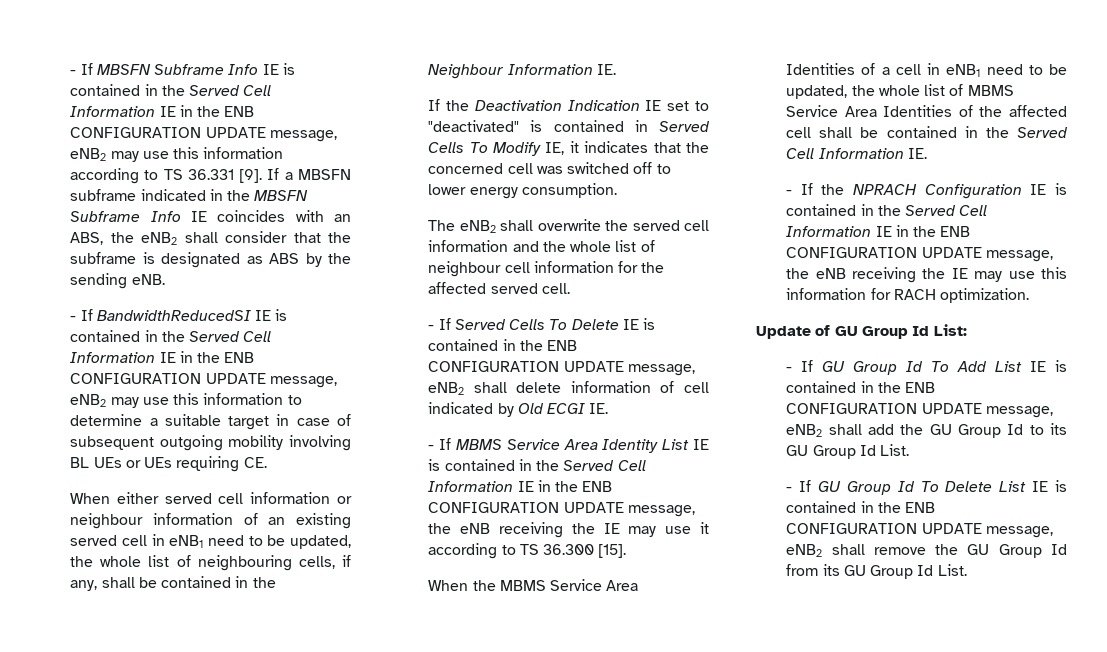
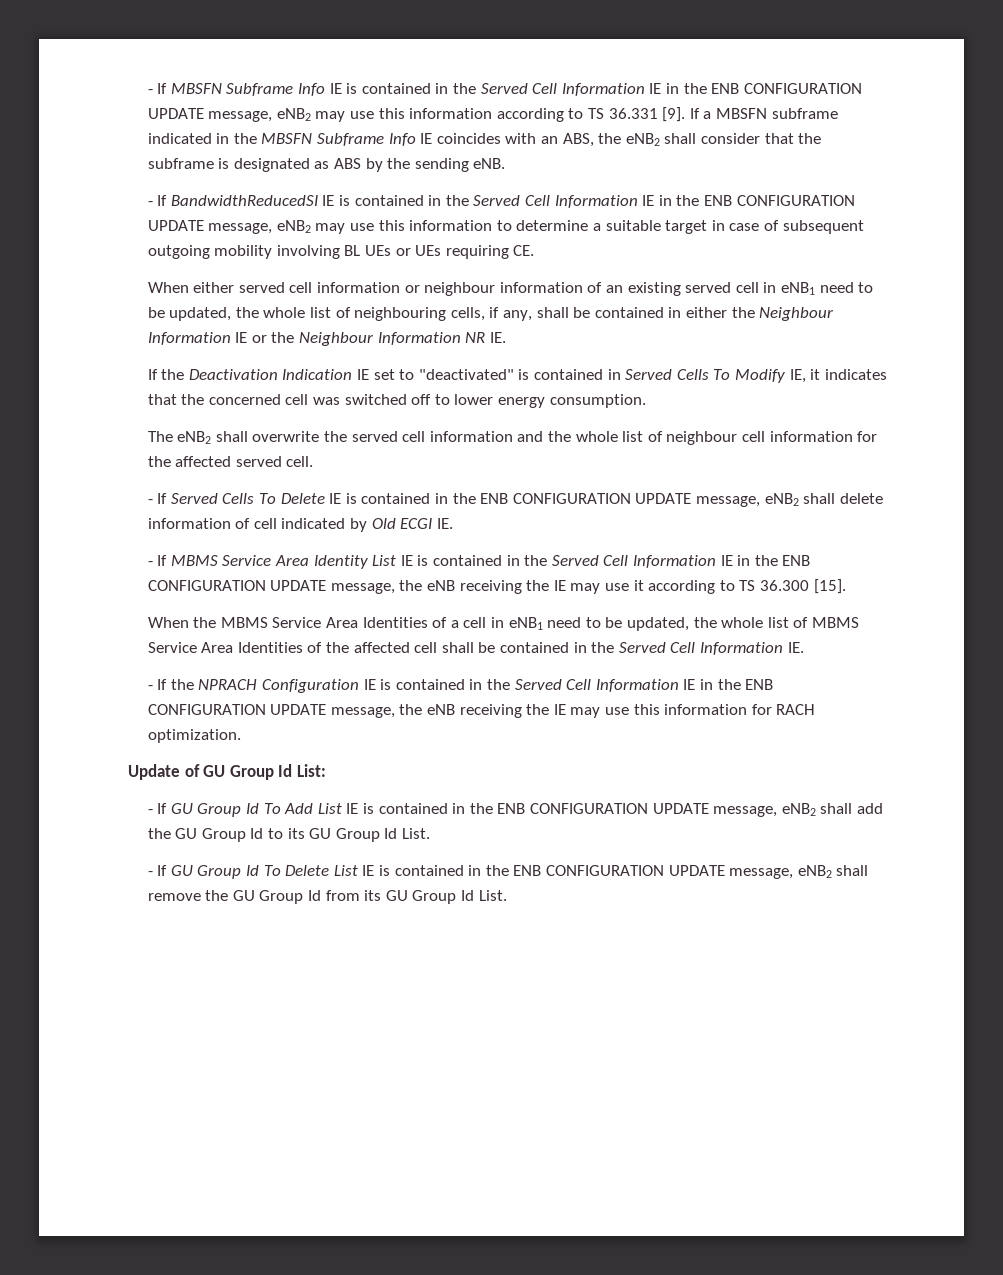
- When either served cell information or neighbour information of an existing served cell in eNB1 need to be updated, the whole list of neighbouring cells, if any, shall be contained in the Neighbour Information IE.
+ When either served cell information or neighbour information of an existing served cell in eNB1 need to be updated, the whole list of neighbouring cells, if any, shall be contained in either the Neighbour Information IE or the Neighbour Information NR IE.

